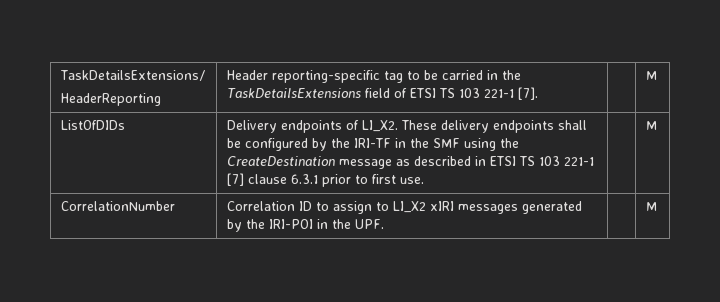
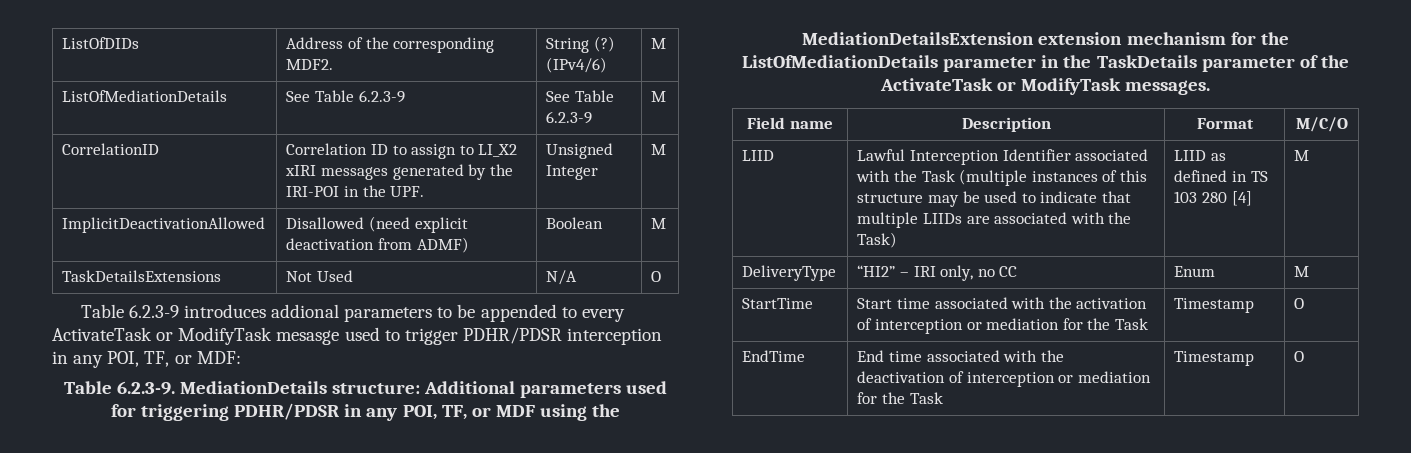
- TaskDetailsExtensions/
- HeaderReporting | Header reporting-specific tag to be carried in the TaskDetailsExtensions field of ETSI TS 103 221-1 [7]. | | M
- ListOfDIDs | Delivery endpoints of LI_X2. These delivery endpoints shall be configured by the IRI-TF in the SMF using the CreateDestination message as described in ETSI TS 103 221-1 [7] clause 6.3.1 prior to first use. | | M
- CorrelationNumber | Correlation ID to assign to LI_X2 xIRI messages generated by the IRI-POI in the UPF. | | M
+ ListOfDIDs | Address of the corresponding MDF2. | String (?) (IPv4/6) | M
+ ListOfMediationDetails | See Table 6.2.3-9 | See Table 6.2.3-9 | M
+ CorrelationID | Correlation ID to assign to LI_X2 xIRI messages generated by the IRI-POI in the UPF. | Unsigned Integer | M
+ ImplicitDeactivationAllowed | Disallowed (need explicit deactivation from ADMF) | Boolean | M
+ TaskDetailsExtensions | Not Used | N/A | O
+ Table 6.2.3-9 introduces addional parameters to be appended to every ActivateTask or ModifyTask mesasge used to trigger PDHR/PDSR interception in any POI, TF, or MDF:
+ Table 6.2.3-9. MediationDetails structure: Additional parameters used for triggering PDHR/PDSR in any POI, TF, or MDF using the MediationDetailsExtension extension mechanism for the ListOfMediationDetails parameter in the TaskDetails parameter of the ActivateTask or ModifyTask messages.
+ Field name | Description | Format | M/C/O
+ LIID | Lawful Interception Identifier associated with the Task (multiple instances of this structure may be used to indicate that multiple LIIDs are associated with the Task) | LIID as defined in TS 103 280 [4] | M
+ DeliveryType | “HI2” – IRI only, no CC | Enum | M
+ StartTime | Start time associated with the activation of interception or mediation for the Task | Timestamp | O
+ EndTime | End time associated with the deactivation of interception or mediation for the Task | Timestamp | O

